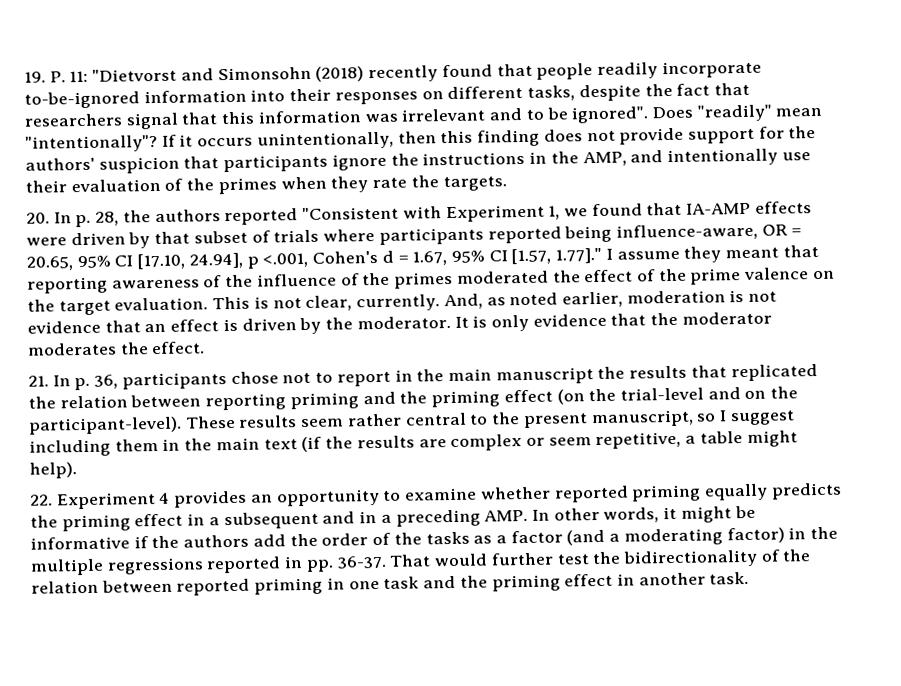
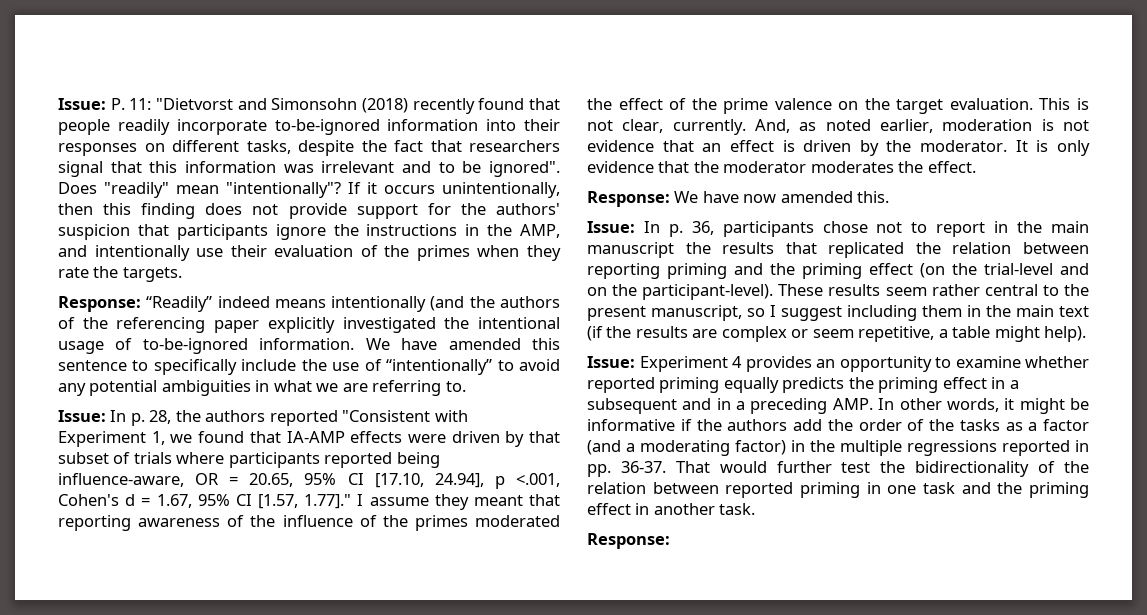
- 19. P. 11: "Dietvorst and Simonsohn (2018) recently found that people readily incorporate to-be-ignored information into their responses on different tasks, despite the fact that researchers signal that this information was irrelevant and to be ignored".
+ Issue: P. 11: "Dietvorst and Simonsohn (2018) recently found that people readily incorporate to-be-ignored information into their responses on different tasks, despite the fact that researchers signal that this information was irrelevant and to be ignored".
- 20. In p. 28, the authors reported "Consistent with Experiment 1, we found that IA-AMP effects were driven by that subset of trials where participants reported being influence-aware, OR = 20.65, 95% CI [17.10, 24.94], p <.001, Cohen's d = 1.67, 95% CI [1.57, 1.77]." I assume they meant that reporting awareness of the influence of the primes moderated the effect of the prime valence on the target evaluation.
+ Response: “Readily” indeed means intentionally (and the authors of the referencing paper explicitly investigated the intentional usage of to-be-ignored information. We have amended this sentence to specifically include the use of “intentionally” to avoid any potential ambiguities in what we are referring to.
+ Issue: In p. 28, the authors reported "Consistent with Experiment 1, we found that IA-AMP effects were driven by that subset of trials where participants reported being influence-aware, OR = 20.65, 95% CI [17.10, 24.94], p <.001, Cohen's d = 1.67, 95% CI [1.57, 1.77]." I assume they meant that reporting awareness of the influence of the primes moderated the effect of the prime valence on the target evaluation.
- 21. In p. 36, participants chose not to report in the main manuscript the results that replicated the relation between reporting priming and the priming effect (on the trial-level and on the participant-level).
+ Response: We have now amended this.
+ Issue: In p. 36, participants chose not to report in the main manuscript the results that replicated the relation between reporting priming and the priming effect (on the trial-level and on the participant-level).
- 22. Experiment 4 provides an opportunity to examine whether reported priming equally predicts the priming effect in a subsequent and in a preceding AMP. In other words, it might be informative if the authors add the order of the tasks as a factor (and a moderating factor) in the multiple regressions reported in pp. 36-37.
+ Issue: Experiment 4 provides an opportunity to examine whether reported priming equally predicts the priming effect in a subsequent and in a preceding AMP. In other words, it might be informative if the authors add the order of the tasks as a factor (and a moderating factor) in the multiple regressions reported in pp. 36-37.
  That would further test the bidirectionality of the relation between reported priming in one task and the priming effect in another task.
+ Response:

